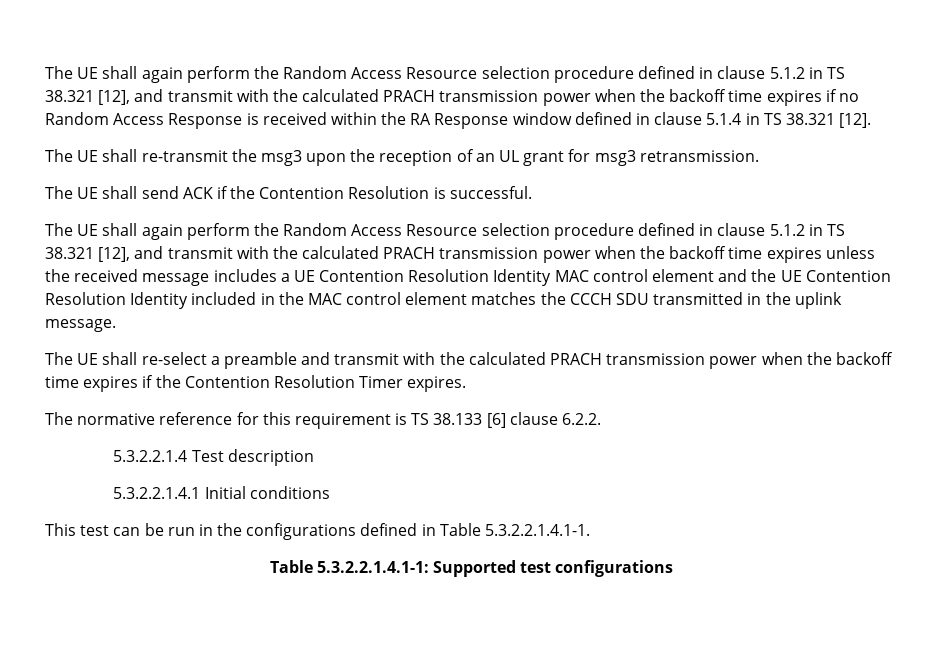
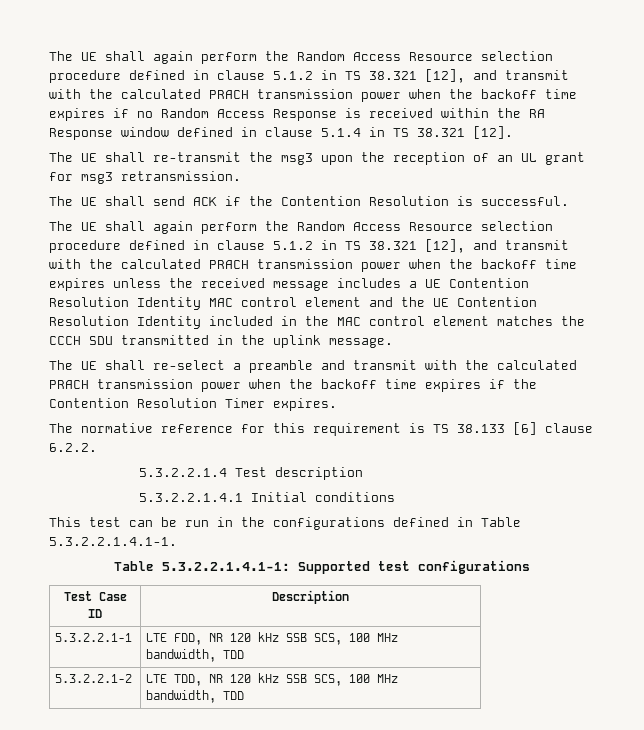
+ Test Case ID | Description
+ 5.3.2.2.1-1 | LTE FDD, NR 120 kHz SSB SCS, 100 MHz bandwidth, TDD
+ 5.3.2.2.1-2 | LTE TDD, NR 120 kHz SSB SCS, 100 MHz bandwidth, TDD

